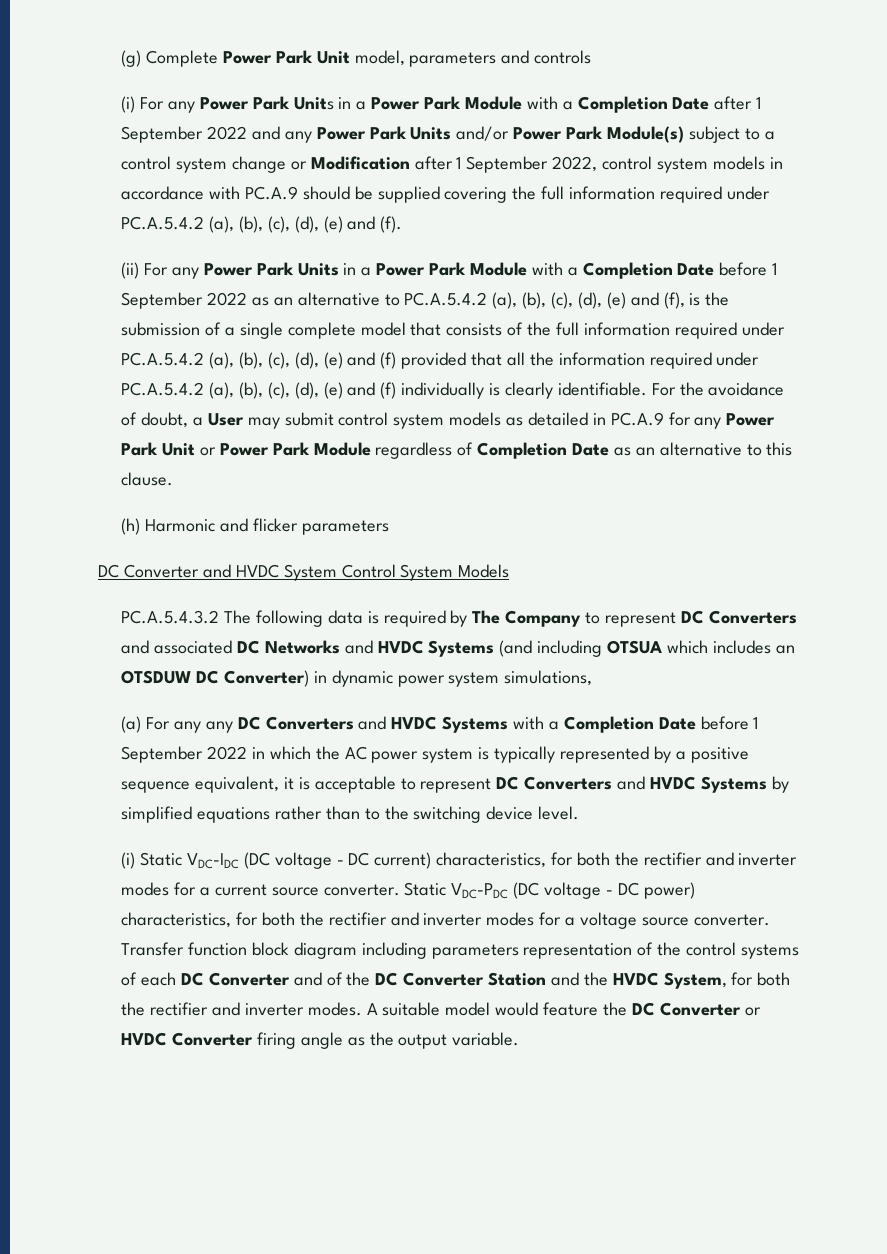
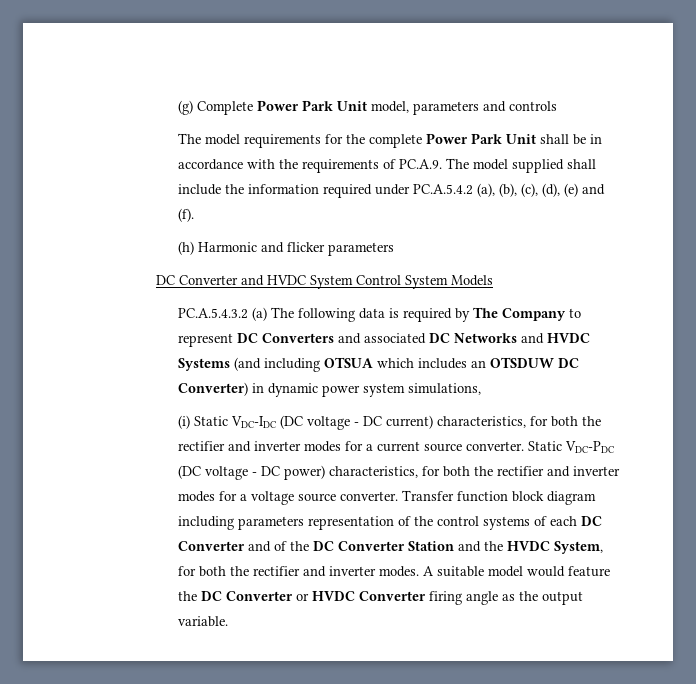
- (i) For any Power Park Units in a Power Park Module with a Completion Date after 1 September 2022 and any Power Park Units and/or Power Park Module(s) subject to a control system change or Modification after 1 September 2022, control system models in accordance with PC.A.9 should be supplied covering the full information required under PC.A.5.4.2 (a), (b), (c), (d), (e) and (f).
+ The model requirements for the complete Power Park Unit shall be in accordance with the requirements of PC.A.9. The model supplied shall include the information required under PC.A.5.4.2 (a), (b), (c), (d), (e) and (f).
- (ii) For any Power Park Units in a Power Park Module with a Completion Date before 1 September 2022 as an alternative to PC.A.5.4.2 (a), (b), (c), (d), (e) and (f), is the submission of a single complete model that consists of the full information required under PC.A.5.4.2 (a), (b), (c), (d), (e) and (f) provided that all the information required under PC.A.5.4.2 (a), (b), (c), (d), (e) and (f) individually is clearly identifiable. For the avoidance of doubt, a User may submit control system models as detailed in PC.A.9 for any Power Park Unit or Power Park Module regardless of Completion Date as an alternative to this clause.
- PC.A.5.4.3.2 The following data is required by The Company to represent DC Converters and associated DC Networks and HVDC Systems (and including OTSUA which includes an OTSDUW DC Converter) in dynamic power system simulations,
+ PC.A.5.4.3.2 (a) The following data is required by The Company to represent DC Converters and associated DC Networks and HVDC Systems (and including OTSUA which includes an OTSDUW DC Converter) in dynamic power system simulations,
- (a) For any any DC Converters and HVDC Systems with a Completion Date before 1 September 2022 in which the AC power system is typically represented by a positive sequence equivalent, it is acceptable to represent DC Converters and HVDC Systems by simplified equations rather than to the switching device level.

